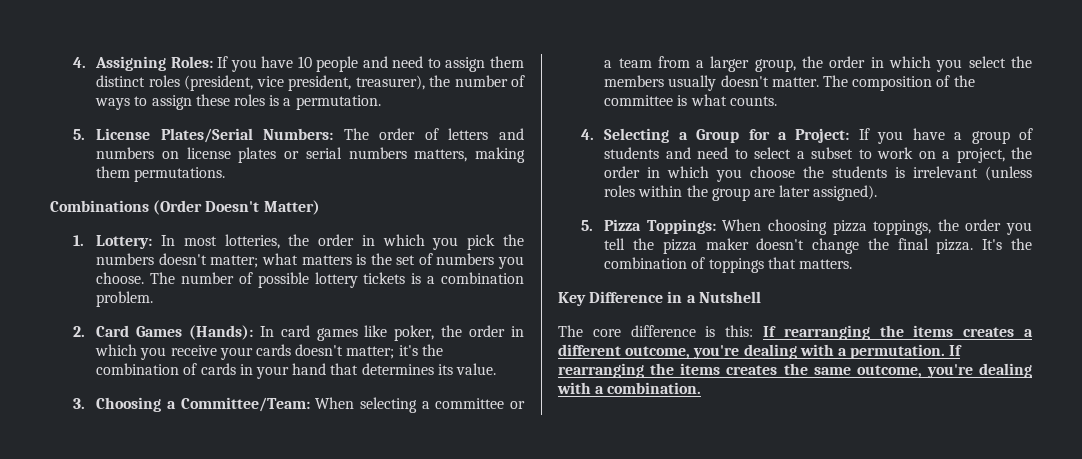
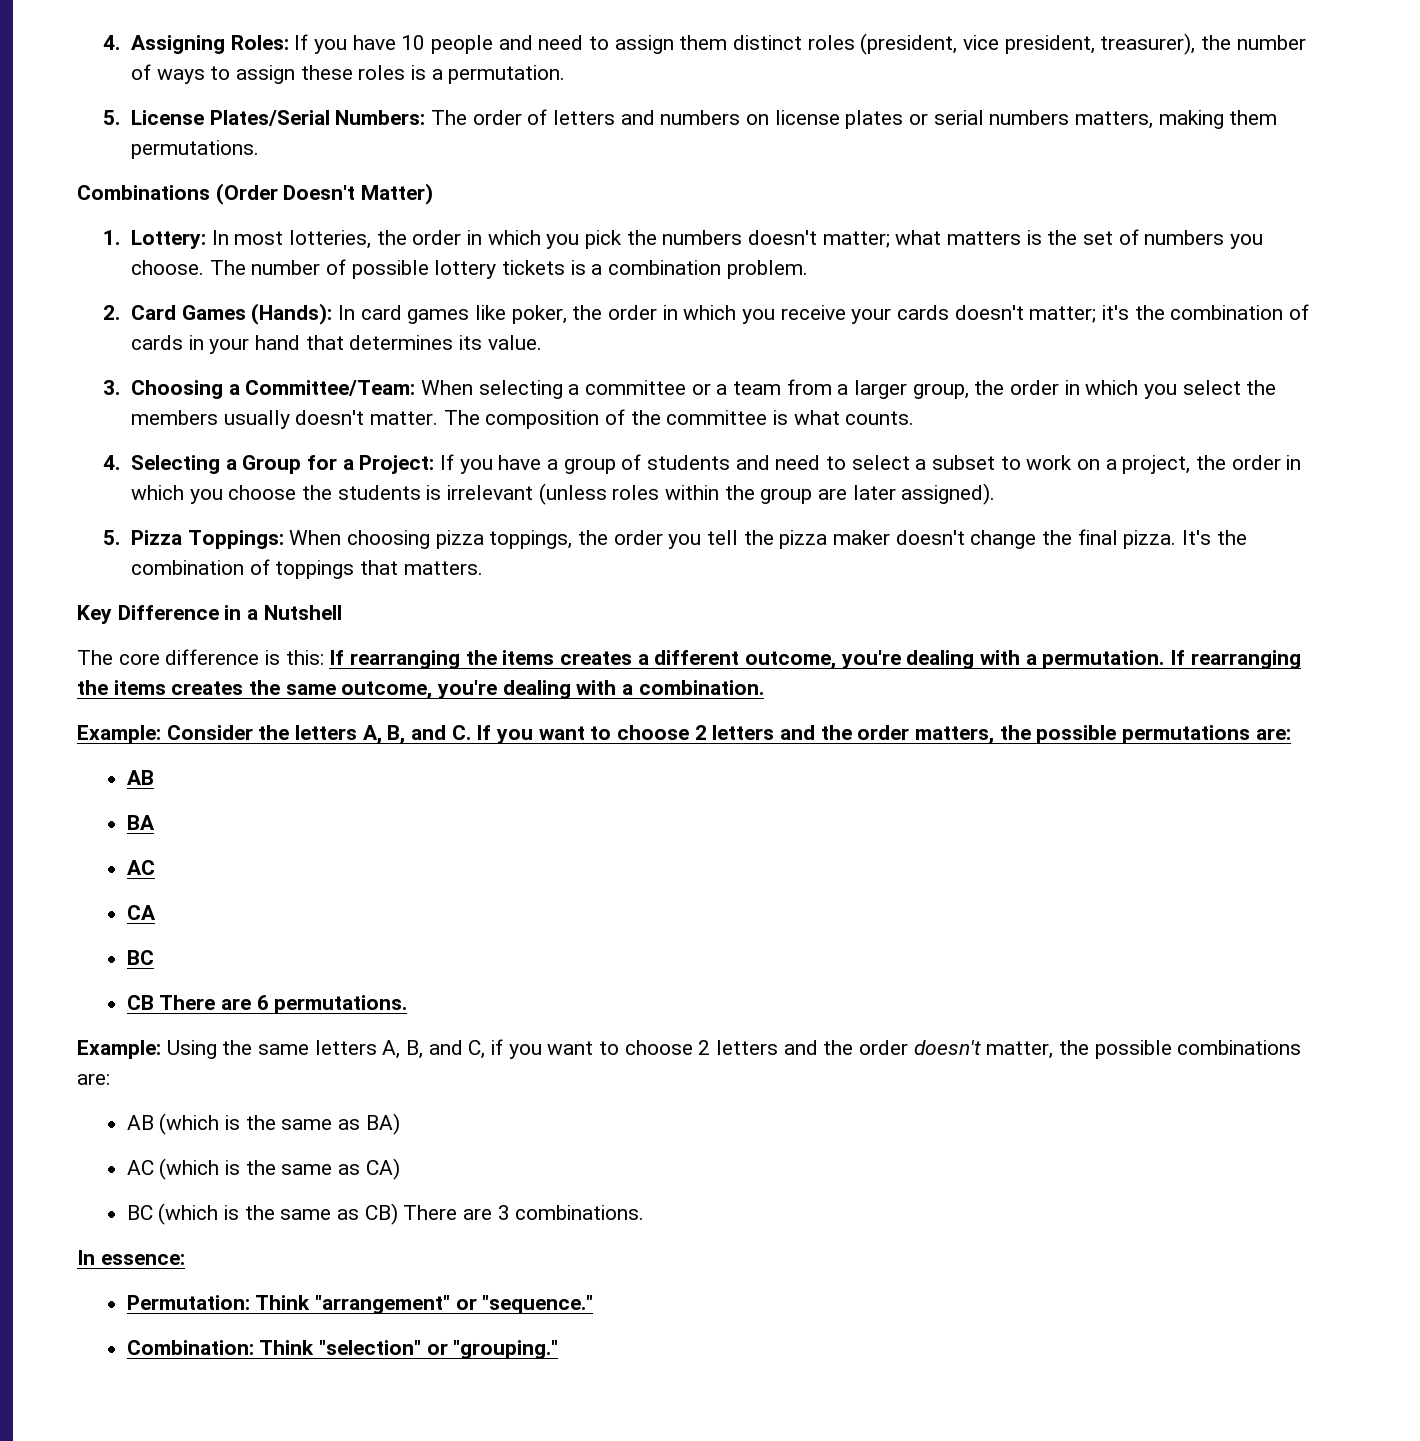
+ Example: Consider the letters A, B, and C. If you want to choose 2 letters and the order matters, the possible permutations are:
+ AB
+ BA
+ AC
+ CA
+ BC
+ CB There are 6 permutations.
+ Example: Using the same letters A, B, and C, if you want to choose 2 letters and the order doesn't matter, the possible combinations are:
+ AB (which is the same as BA)
+ AC (which is the same as CA)
+ BC (which is the same as CB) There are 3 combinations.
+ In essence:
+ Permutation: Think "arrangement" or "sequence."
+ Combination: Think "selection" or "grouping."

